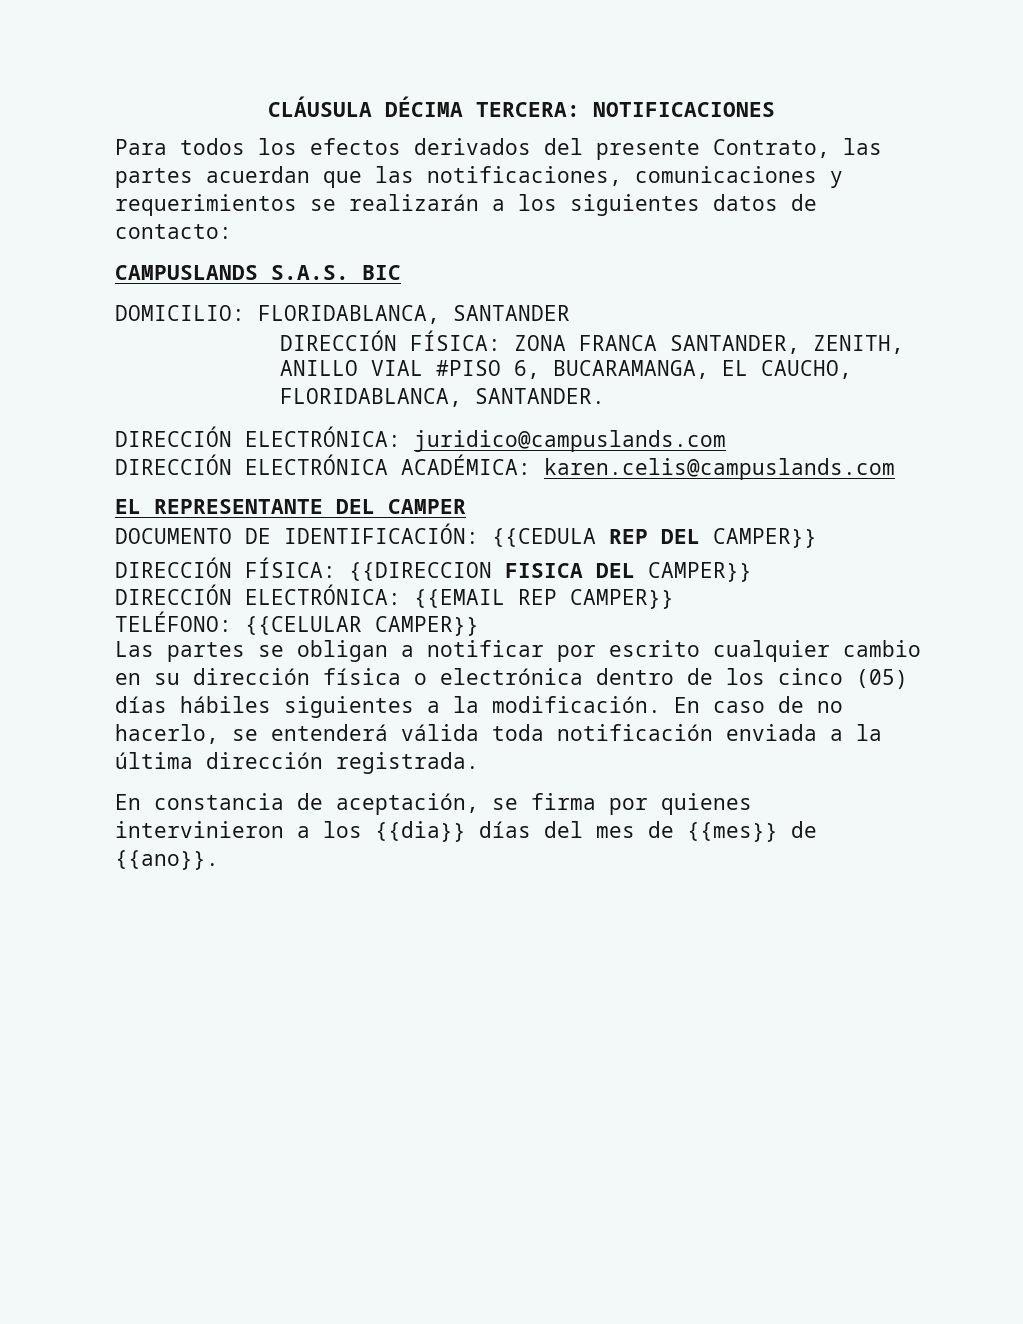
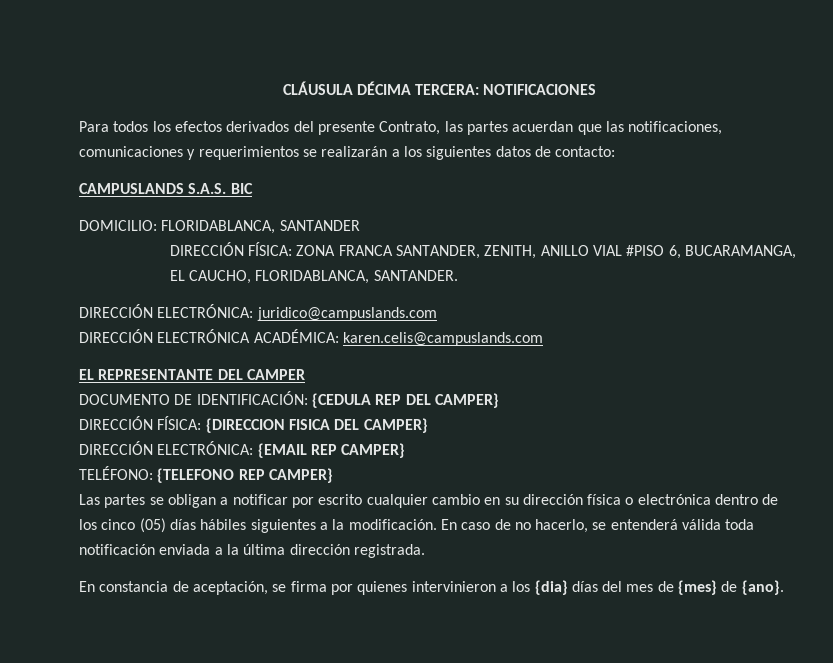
- DOCUMENTO DE IDENTIFICACIÓN: {{CEDULA REP DEL CAMPER}}
- DIRECCIÓN FÍSICA: {{DIRECCION FISICA DEL CAMPER}}
- DIRECCIÓN ELECTRÓNICA: {{EMAIL REP CAMPER}}
- TELÉFONO: {{CELULAR CAMPER}}
+ DOCUMENTO DE IDENTIFICACIÓN: {CEDULA REP DEL CAMPER}
+ DIRECCIÓN FÍSICA: {DIRECCION FISICA DEL CAMPER}
+ DIRECCIÓN ELECTRÓNICA: {EMAIL REP CAMPER}
+ TELÉFONO: {TELEFONO REP CAMPER}
- En constancia de aceptación, se firma por quienes intervinieron a los {{dia}} días del mes de {{mes}} de {{ano}}.
+ En constancia de aceptación, se firma por quienes intervinieron a los {dia} días del mes de {mes} de {ano}.

